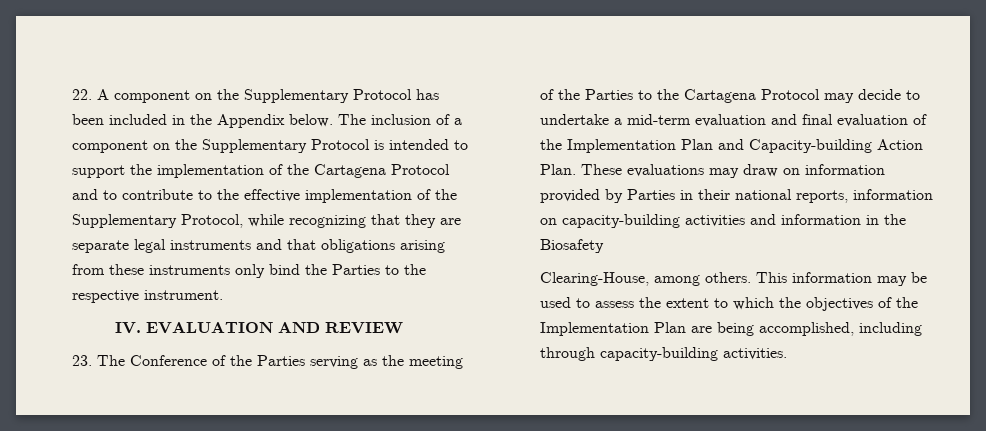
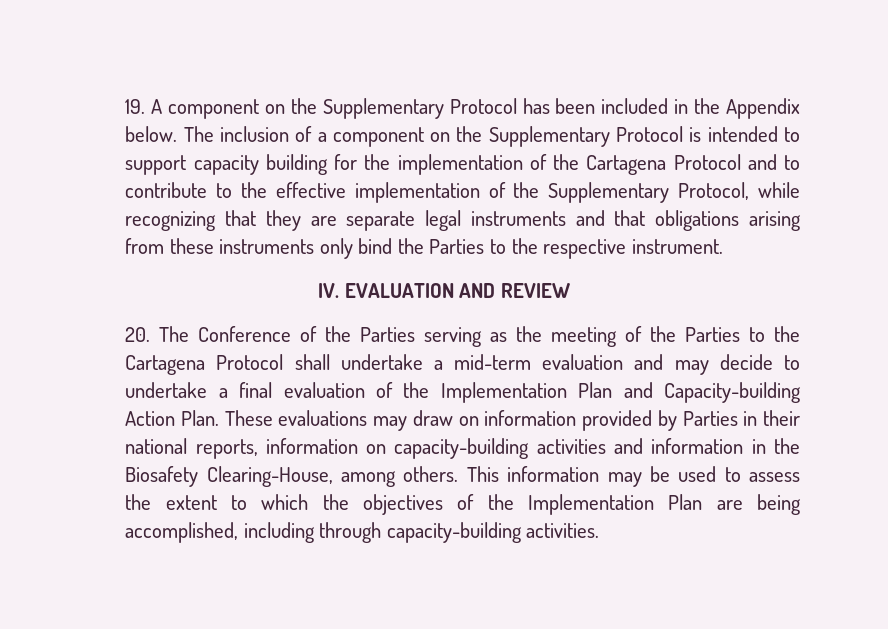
- 22. A component on the Supplementary Protocol has been included in the Appendix below.
+ 19. A component on the Supplementary Protocol has been included in the Appendix below.
- The inclusion of a component on the Supplementary Protocol is intended to support the implementation of the Cartagena Protocol and to contribute to the effective implementation of the Supplementary Protocol, while recognizing that they are separate legal instruments and that obligations arising from these instruments only bind the Parties to the respective instrument.
+ The inclusion of a component on the Supplementary Protocol is intended to support capacity building for the implementation of the Cartagena Protocol and to contribute to the effective implementation of the Supplementary Protocol, while recognizing that they are separate legal instruments and that obligations arising from these instruments only bind the Parties to the respective instrument.
- 23. The Conference of the Parties serving as the meeting of the Parties to the Cartagena Protocol may decide to undertake a mid-term evaluation and final evaluation of the Implementation Plan and Capacity-building Action Plan.
+ 20. The Conference of the Parties serving as the meeting of the Parties to the Cartagena Protocol shall undertake a mid-term evaluation and may decide to undertake a final evaluation of the Implementation Plan and Capacity-building Action Plan.
- These evaluations may draw on information provided by Parties in their national reports, information on capacity-building activities and information in the Biosafety
- Clearing-House, among others.
+ These evaluations may draw on information provided by Parties in their national reports, information on capacity-building activities and information in the Biosafety Clearing-House, among others.

